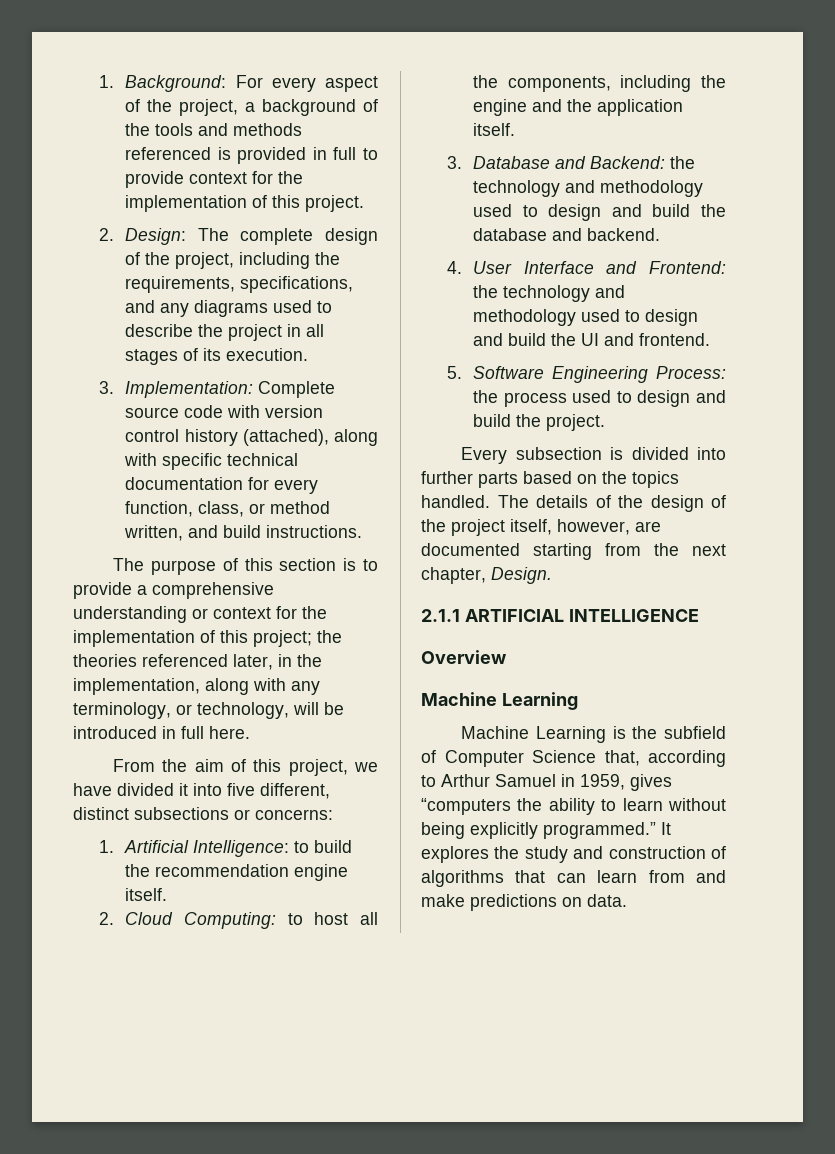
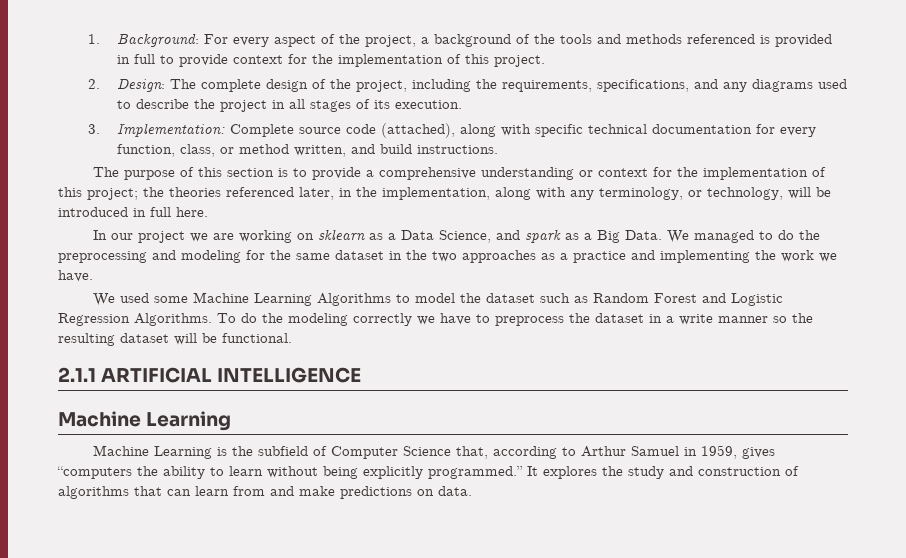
- 3. Implementation: Complete source code with version control history (attached), along with specific technical documentation for every function, class, or method written, and build instructions.
+ 3. Implementation: Complete source code (attached), along with specific technical documentation for every function, class, or method written, and build instructions.
- From the aim of this project, we have divided it into five different, distinct subsections or concerns:
- 1. Artificial Intelligence: to build the recommendation engine itself.
- 2. Cloud Computing: to host all the components, including the engine and the application itself.
- 3. Database and Backend: the technology and methodology used to design and build the database and backend.
- 4. User Interface and Frontend: the technology and methodology used to design and build the UI and frontend.
- 5. Software Engineering Process: the process used to design and build the project.
- Every subsection is divided into further parts based on the topics handled. The details of the design of the project itself, however, are documented starting from the next chapter, Design.
+ In our project we are working on sklearn as a Data Science, and spark as a Big Data. We managed to do the preprocessing and modeling for the same dataset in the two approaches as a practice and implementing the work we have.
+ We used some Machine Learning Algorithms to model the dataset such as Random Forest and Logistic Regression Algorithms. To do the modeling correctly we have to preprocess the dataset in a write manner so the resulting dataset will be functional.
- Overview

